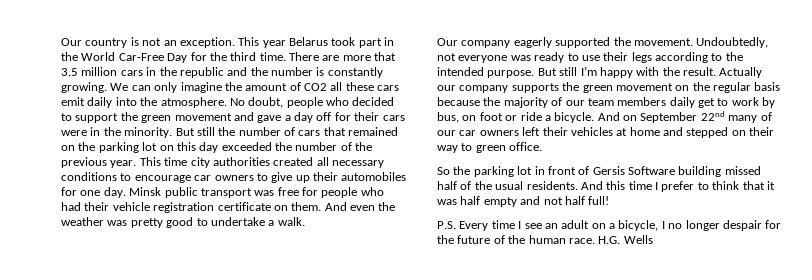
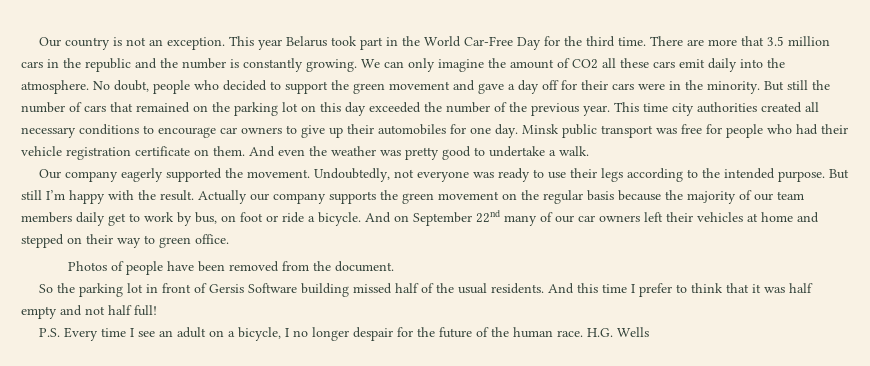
+ Photos of people have been removed from the document.

